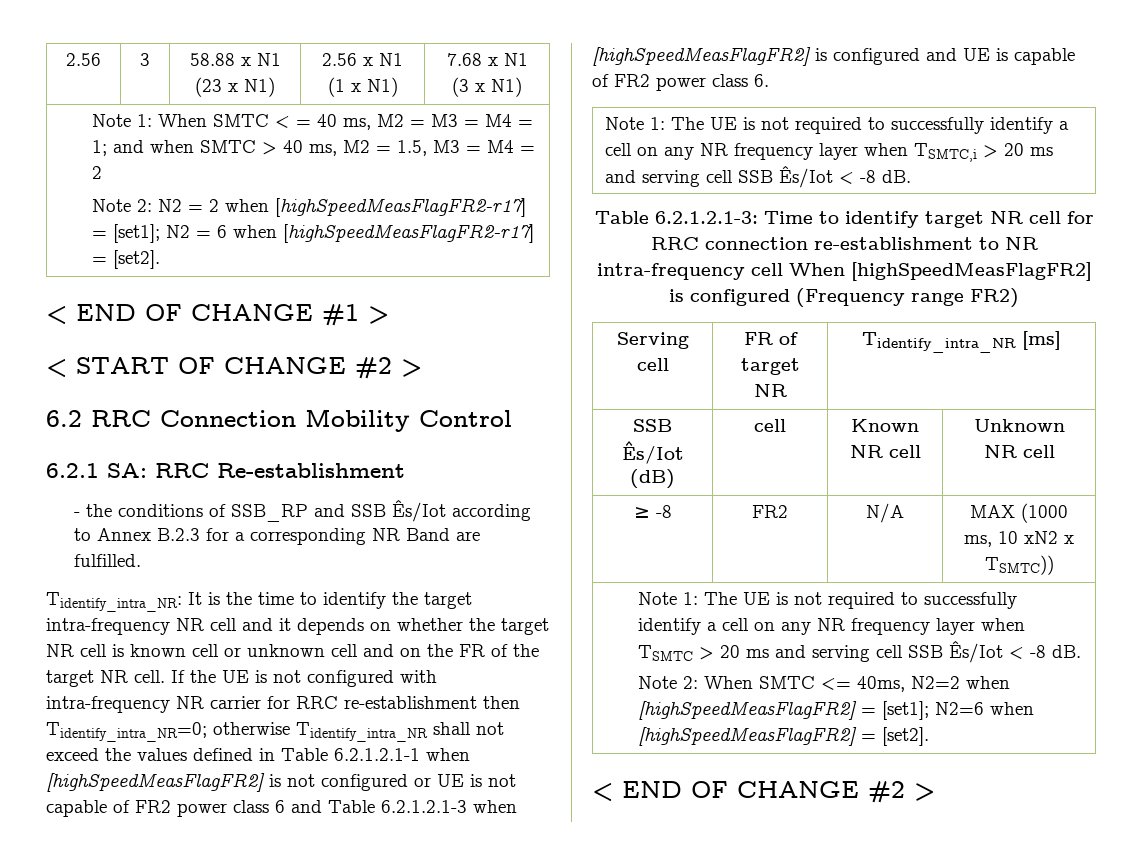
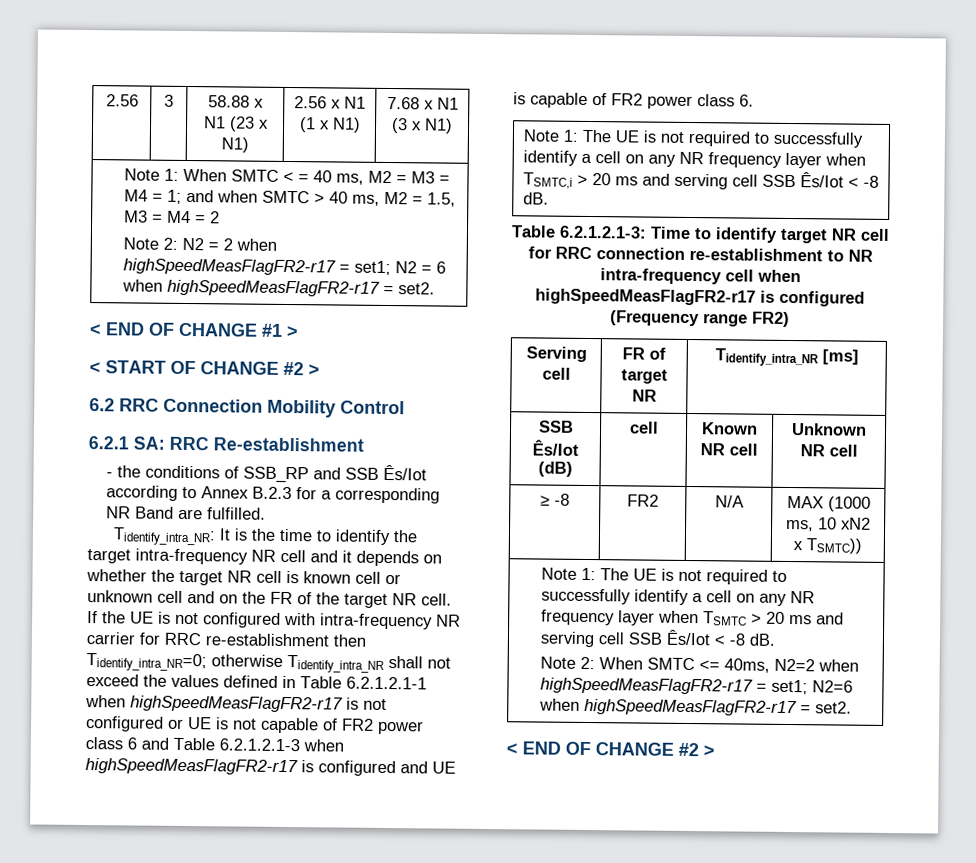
- Note 2: N2 = 2 when [highSpeedMeasFlagFR2-r17] = [set1]; N2 = 6 when [highSpeedMeasFlagFR2-r17] = [set2].
+ Note 2: N2 = 2 when highSpeedMeasFlagFR2-r17 = set1; N2 = 6 when highSpeedMeasFlagFR2-r17 = set2.
- If the UE is not configured with intra-frequency NR carrier for RRC re-establishment then Tidentify_intra_NR=0; otherwise Tidentify_intra_NR shall not exceed the values defined in Table 6.2.1.2.1-1 when [highSpeedMeasFlagFR2] is not configured or UE is not capable of FR2 power class 6 and Table 6.2.1.2.1-3 when [highSpeedMeasFlagFR2] is configured and UE is capable of FR2 power class 6.
+ If the UE is not configured with intra-frequency NR carrier for RRC re-establishment then Tidentify_intra_NR=0; otherwise Tidentify_intra_NR shall not exceed the values defined in Table 6.2.1.2.1-1 when highSpeedMeasFlagFR2-r17 is not configured or UE is not capable of FR2 power class 6 and Table 6.2.1.2.1-3 when highSpeedMeasFlagFR2-r17 is configured and UE is capable of FR2 power class 6.
- Table 6.2.1.2.1-3: Time to identify target NR cell for RRC connection re-establishment to NR intra-frequency cell When [highSpeedMeasFlagFR2] is configured (Frequency range FR2)
+ Table 6.2.1.2.1-3: Time to identify target NR cell for RRC connection re-establishment to NR intra-frequency cell when highSpeedMeasFlagFR2-r17 is configured (Frequency range FR2)
- Note 2: When SMTC <= 40ms, N2=2 when [highSpeedMeasFlagFR2] = [set1]; N2=6 when [highSpeedMeasFlagFR2] = [set2].
+ Note 2: When SMTC <= 40ms, N2=2 when highSpeedMeasFlagFR2-r17 = set1; N2=6 when highSpeedMeasFlagFR2-r17 = set2.

